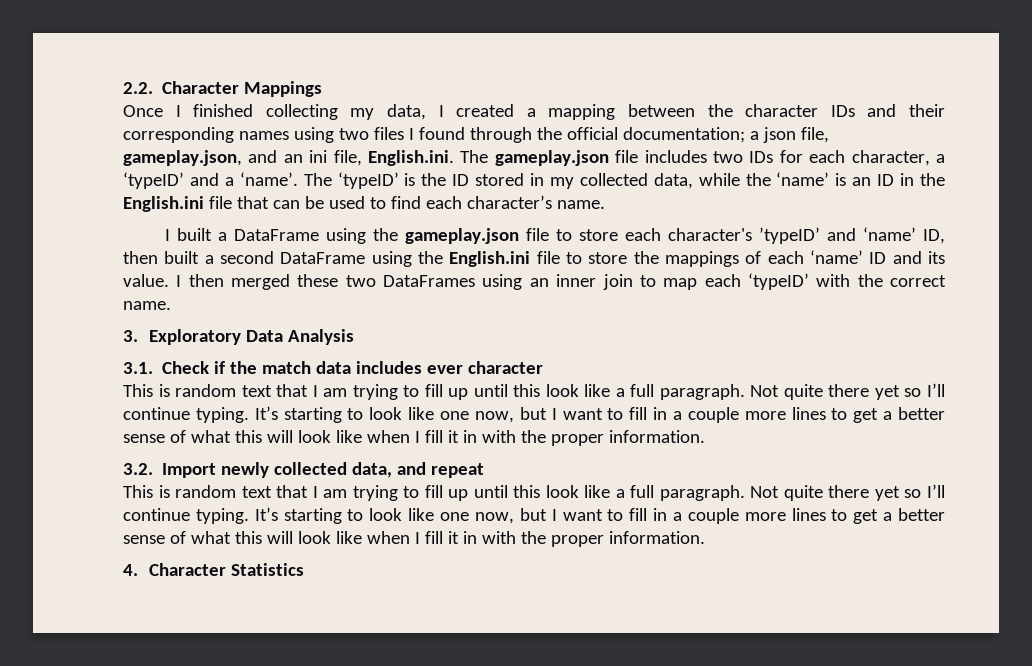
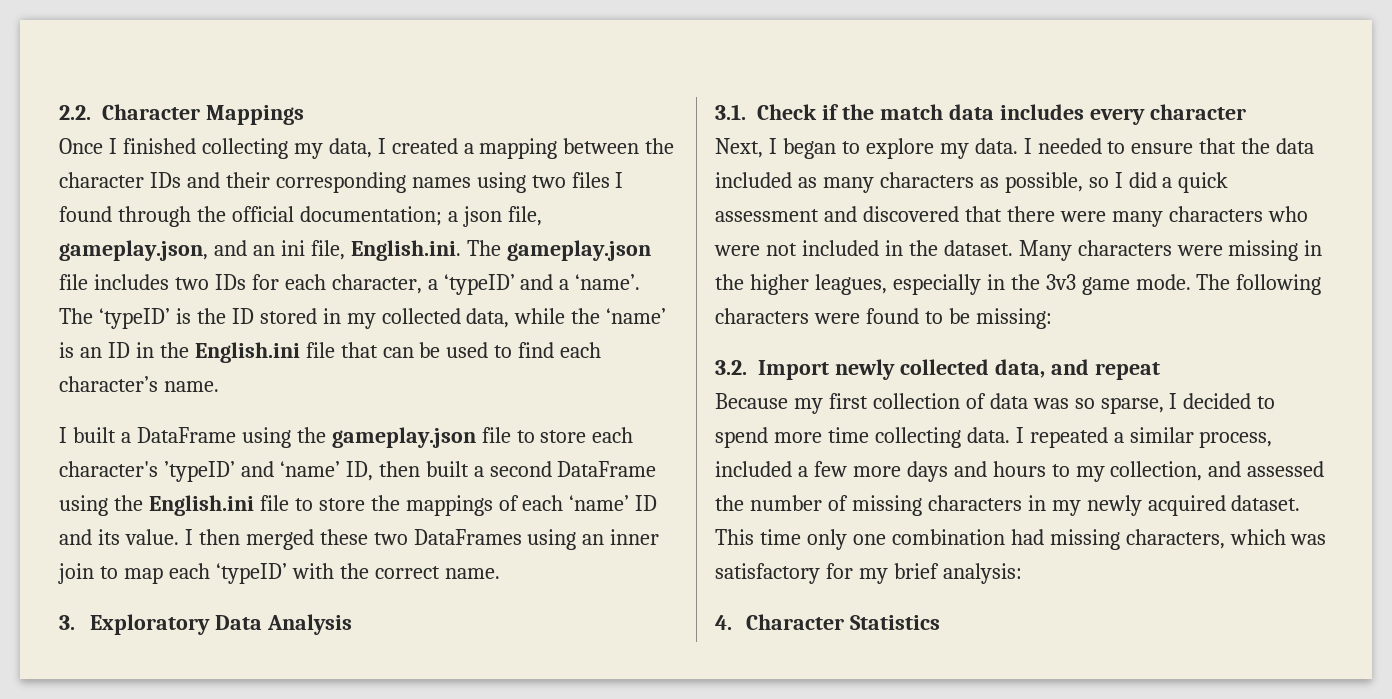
- 3.1. Check if the match data includes ever character
- This is random text that I am trying to fill up until this look like a full paragraph. Not quite there yet so I’ll continue typing. It’s starting to look like one now, but I want to fill in a couple more lines to get a better sense of what this will look like when I fill it in with the proper information.
+ 3.1. Check if the match data includes every character
+ Next, I began to explore my data. I needed to ensure that the data included as many characters as possible, so I did a quick assessment and discovered that there were many characters who were not included in the dataset. Many characters were missing in the higher leagues, especially in the 3v3 game mode. The following characters were found to be missing:
  3.2. Import newly collected data, and repeat
- This is random text that I am trying to fill up until this look like a full paragraph. Not quite there yet so I’ll continue typing. It’s starting to look like one now, but I want to fill in a couple more lines to get a better sense of what this will look like when I fill it in with the proper information.
+ Because my first collection of data was so sparse, I decided to spend more time collecting data. I repeated a similar process, included a few more days and hours to my collection, and assessed the number of missing characters in my newly acquired dataset. This time only one combination had missing characters, which was satisfactory for my brief analysis:

